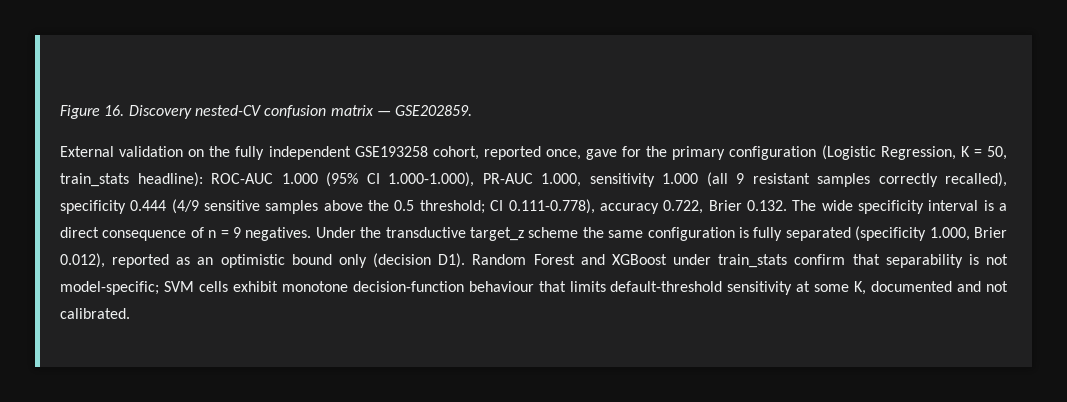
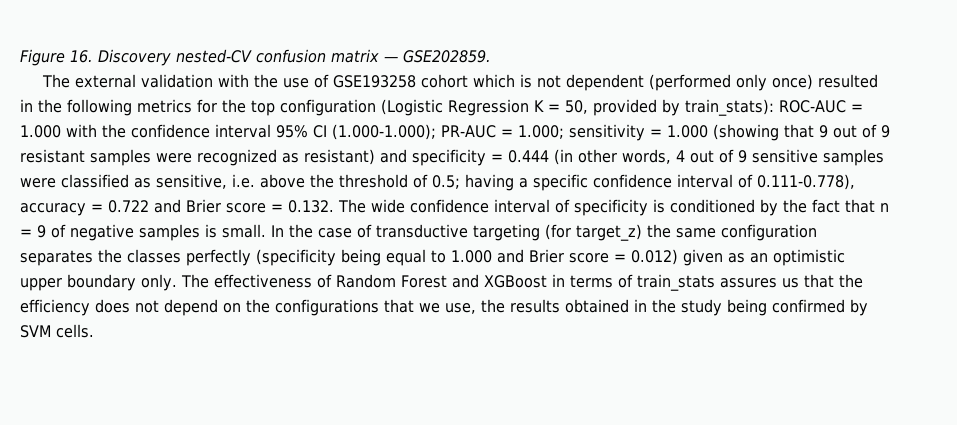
- External validation on the fully independent GSE193258 cohort, reported once, gave for the primary configuration (Logistic Regression, K = 50, train_stats headline): ROC-AUC 1.000 (95% CI 1.000-1.000), PR-AUC 1.000, sensitivity 1.000 (all 9 resistant samples correctly recalled), specificity 0.444 (4/9 sensitive samples above the 0.5 threshold; CI 0.111-0.778), accuracy 0.722, Brier 0.132. The wide specificity interval is a direct consequence of n = 9 negatives. Under the transductive target_z scheme the same configuration is fully separated (specificity 1.000, Brier 0.012), reported as an optimistic bound only (decision D1). Random Forest and XGBoost under train_stats confirm that separability is not model-specific; SVM cells exhibit monotone decision-function behaviour that limits default-threshold sensitivity at some K, documented and not calibrated.
+ The external validation with the use of GSE193258 cohort which is not dependent (performed only once) resulted in the following metrics for the top configuration (Logistic Regression K = 50, provided by train_stats): ROC-AUC = 1.000 with the confidence interval 95% CI (1.000-1.000); PR-AUC = 1.000; sensitivity = 1.000 (showing that 9 out of 9 resistant samples were recognized as resistant) and specificity = 0.444 (in other words, 4 out of 9 sensitive samples were classified as sensitive, i.e. above the threshold of 0.5; having a specific confidence interval of 0.111-0.778), accuracy = 0.722 and Brier score = 0.132. The wide confidence interval of specificity is conditioned by the fact that n = 9 of negative samples is small. In the case of transductive targeting (for target_z) the same configuration separates the classes perfectly (specificity being equal to 1.000 and Brier score = 0.012) given as an optimistic upper boundary only. The effectiveness of Random Forest and XGBoost in terms of train_stats assures us that the efficiency does not depend on the configurations that we use, the results obtained in the study being confirmed by SVM cells.

